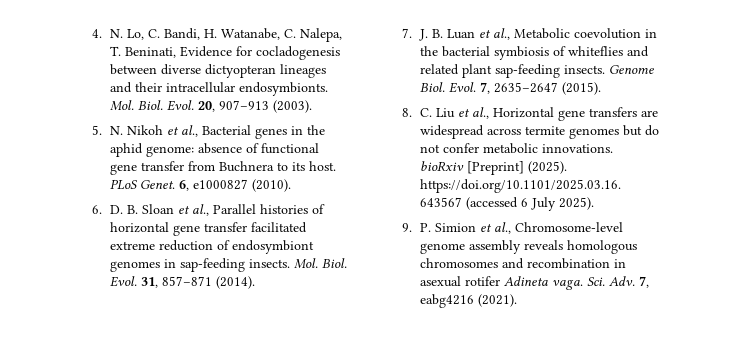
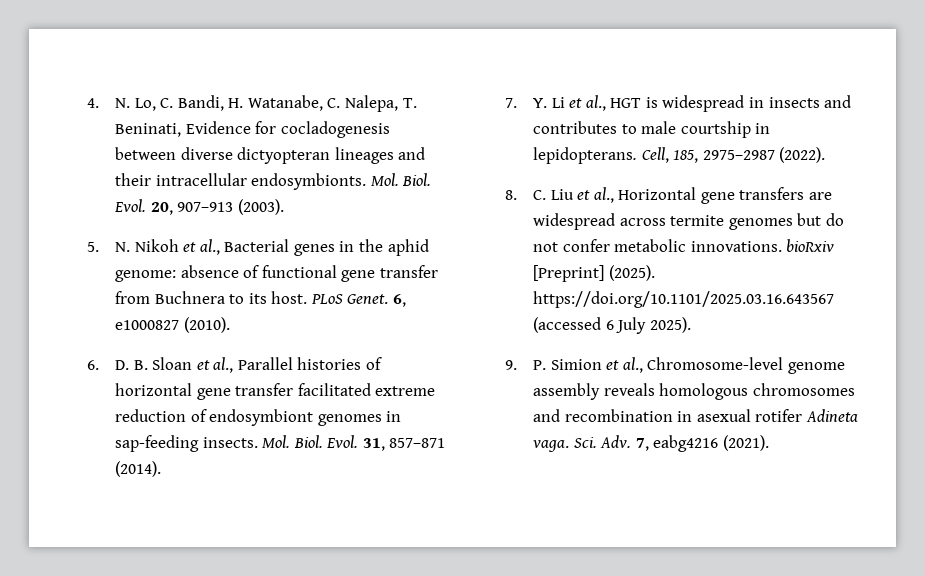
- 7. J. B. Luan et al., Metabolic coevolution in the bacterial symbiosis of whiteflies and related plant sap-feeding insects. Genome Biol. Evol. 7, 2635–2647 (2015).
+ 7. Y. Li et al., HGT is widespread in insects and contributes to male courtship in lepidopterans. Cell, 185, 2975–2987 (2022).

